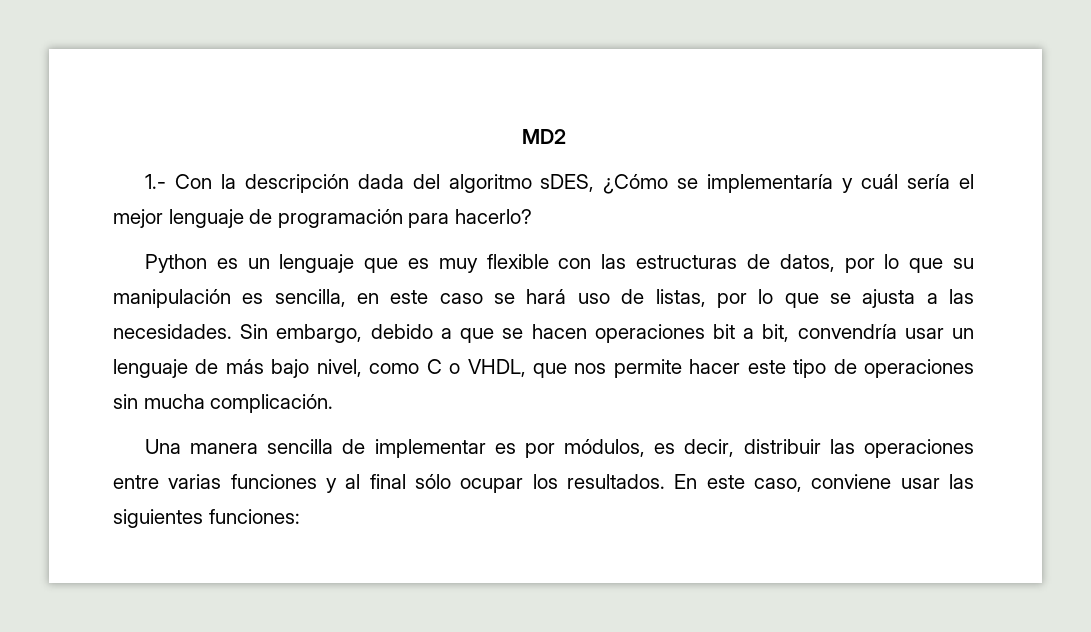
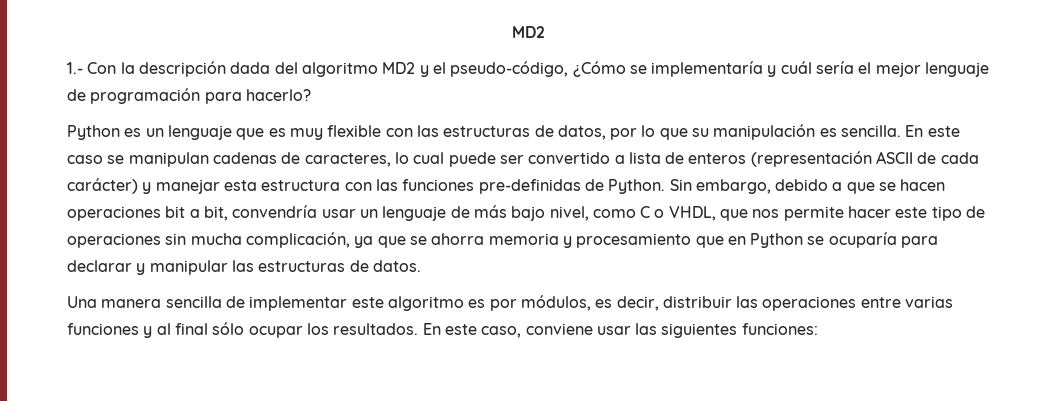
- 1.- Con la descripción dada del algoritmo sDES, ¿Cómo se implementaría y cuál sería el mejor lenguaje de programación para hacerlo?
+ 1.- Con la descripción dada del algoritmo MD2 y el pseudo-código, ¿Cómo se implementaría y cuál sería el mejor lenguaje de programación para hacerlo?
- Python es un lenguaje que es muy flexible con las estructuras de datos, por lo que su manipulación es sencilla, en este caso se hará uso de listas, por lo que se ajusta a las necesidades.
+ Python es un lenguaje que es muy flexible con las estructuras de datos, por lo que su manipulación es sencilla. En este caso se manipulan cadenas de caracteres, lo cual puede ser convertido a lista de enteros (representación ASCII de cada carácter) y manejar esta estructura con las funciones pre-definidas de Python.
- Sin embargo, debido a que se hacen operaciones bit a bit, convendría usar un lenguaje de más bajo nivel, como C o VHDL, que nos permite hacer este tipo de operaciones sin mucha complicación.
+ Sin embargo, debido a que se hacen operaciones bit a bit, convendría usar un lenguaje de más bajo nivel, como C o VHDL, que nos permite hacer este tipo de operaciones sin mucha complicación, ya que se ahorra memoria y procesamiento que en Python se ocuparía para declarar y manipular las estructuras de datos.
- Una manera sencilla de implementar es por módulos, es decir, distribuir las operaciones entre varias funciones y al final sólo ocupar los resultados.
+ Una manera sencilla de implementar este algoritmo es por módulos, es decir, distribuir las operaciones entre varias funciones y al final sólo ocupar los resultados.

